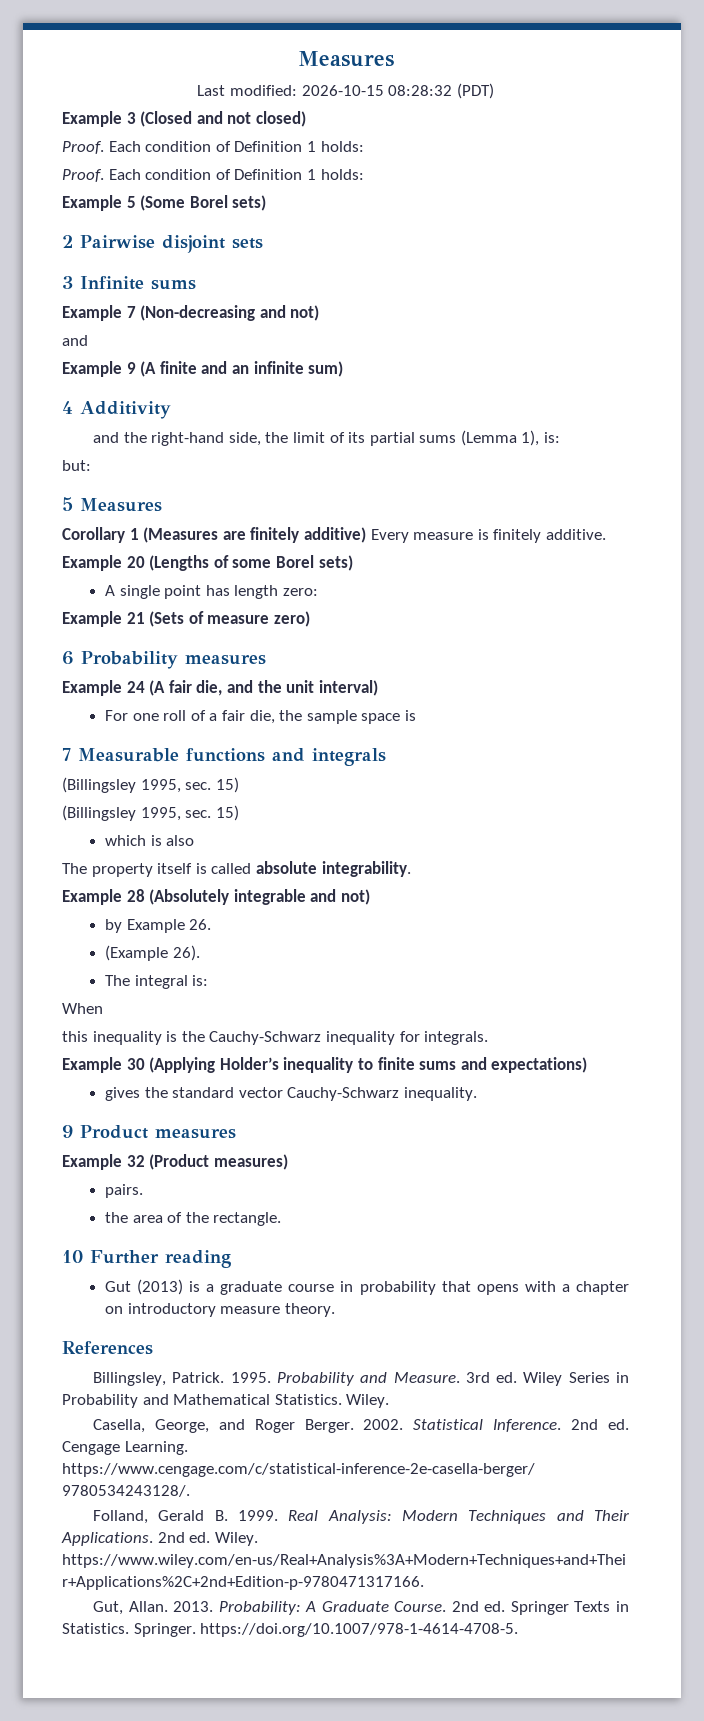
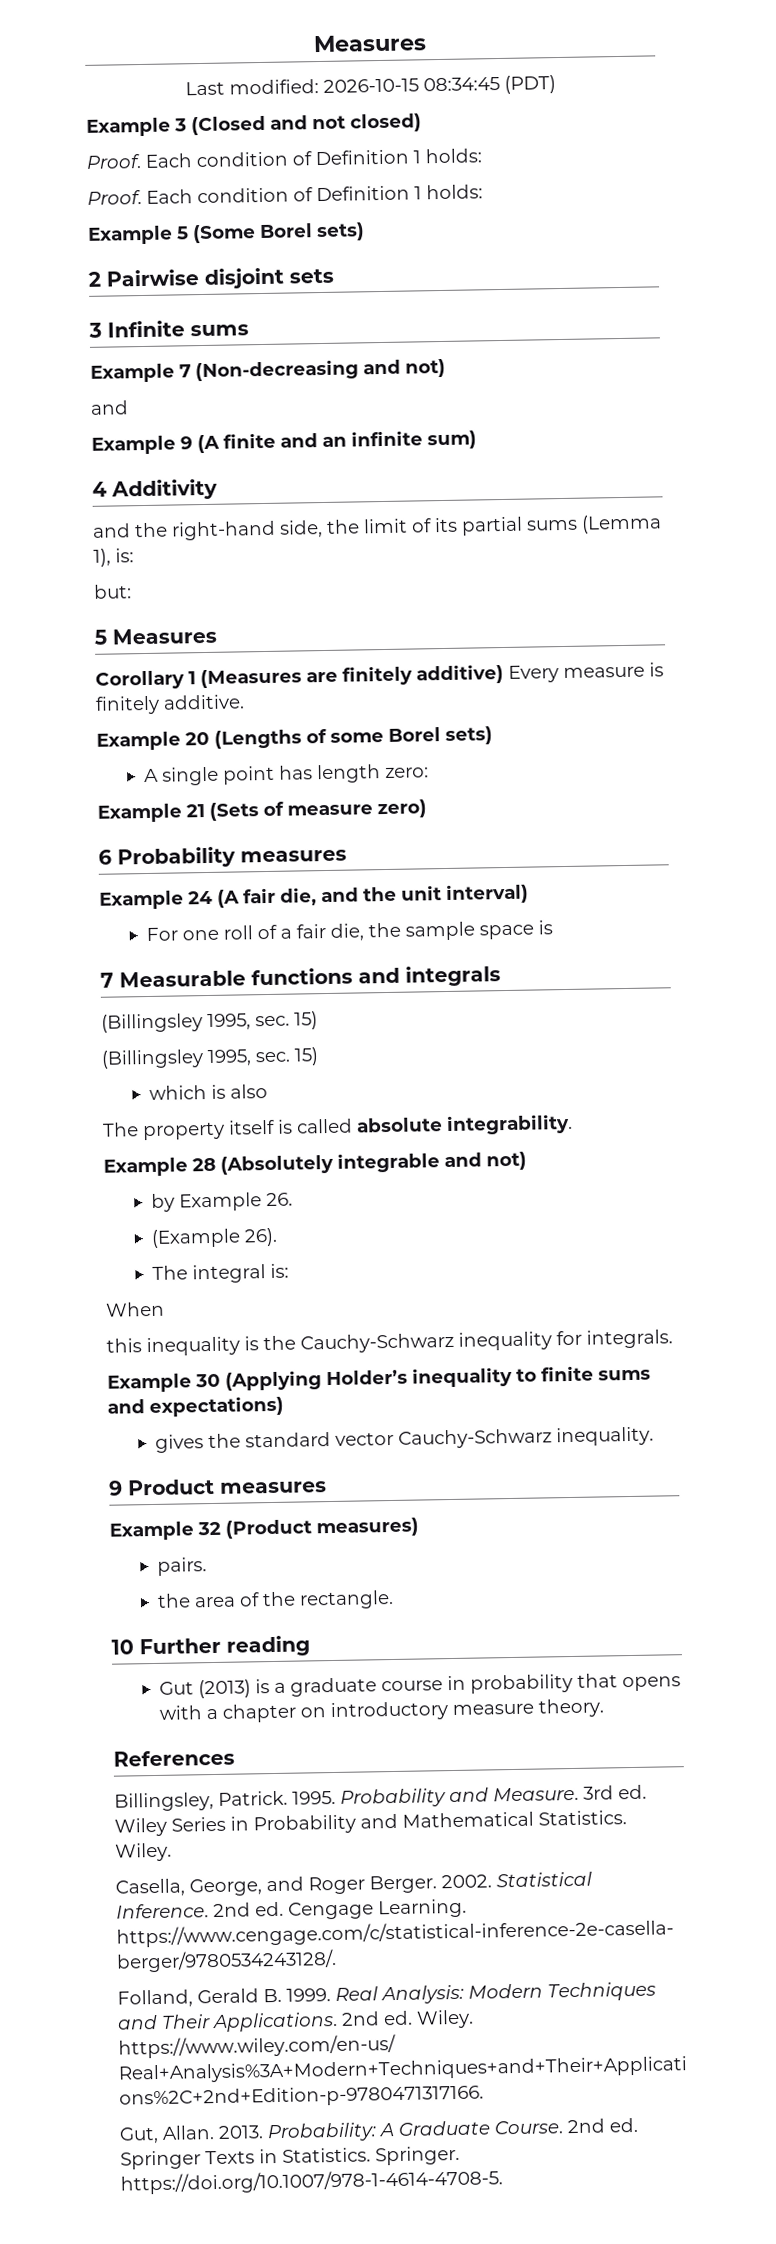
- Last modified: 2026-10-15 08:28:32 (PDT)
+ Last modified: 2026-10-15 08:34:45 (PDT)

